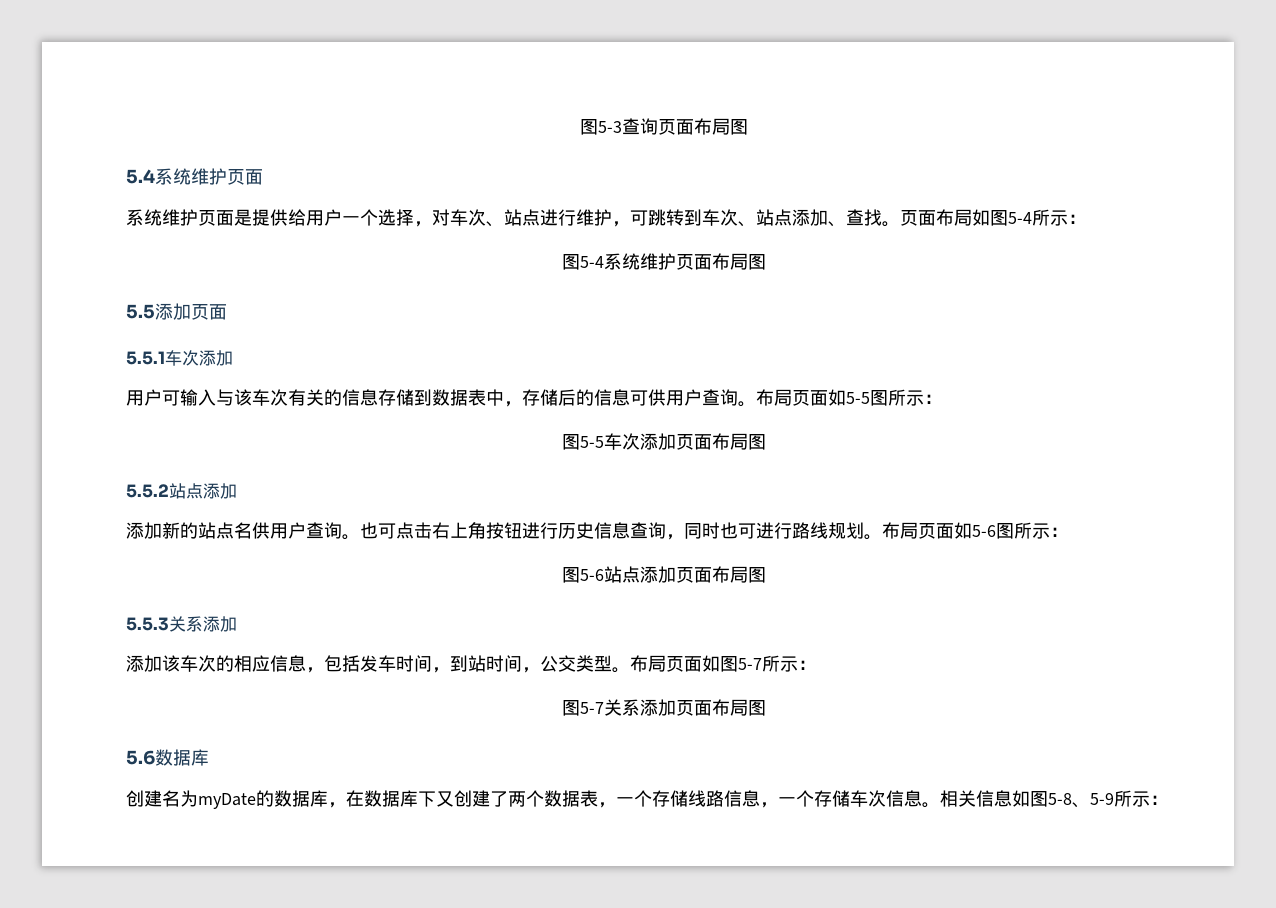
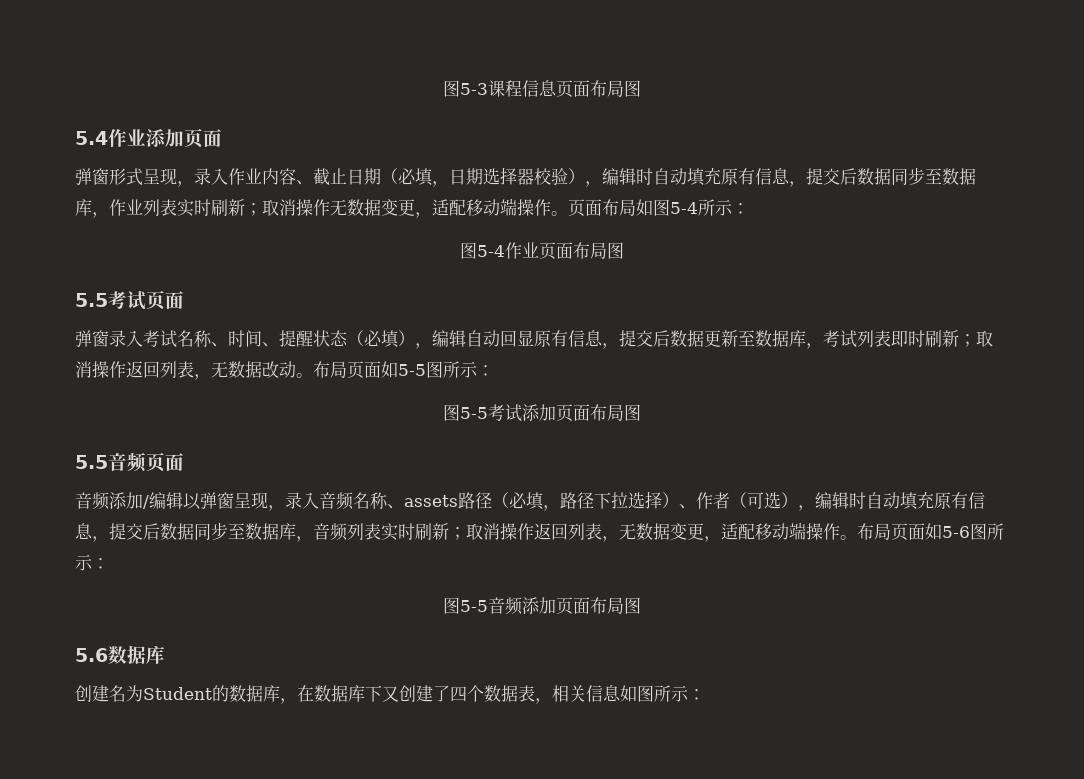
- 图5-3查询页面布局图
+ 图5-3课程信息页面布局图
- 5.4系统维护页面
- 系统维护页面是提供给用户一个选择，对车次、站点进行维护，可跳转到车次、站点添加、查找。
+ 5.4作业添加页面
+ 弹窗形式呈现，录入作业内容、截止日期（必填，日期选择器校验），编辑时自动填充原有信息，提交后数据同步至数据库，作业列表实时刷新；取消操作无数据变更，适配移动端操作。
- 图5-4系统维护页面布局图
- 5.5添加页面
- 5.5.1车次添加
- 用户可输入与该车次有关的信息存储到数据表中，存储后的信息可供用户查询。
+ 图5-4作业页面布局图
+ 5.5考试页面
+ 弹窗录入考试名称、时间、提醒状态（必填），编辑自动回显原有信息，提交后数据更新至数据库，考试列表即时刷新；取消操作返回列表，无数据改动。
- 图5-5车次添加页面布局图
- 5.5.2站点添加
- 添加新的站点名供用户查询。也可点击右上角按钮进行历史信息查询，同时也可进行路线规划。
+ 图5-5考试添加页面布局图
+ 5.5音频页面
+ 音频添加/编辑以弹窗呈现，录入音频名称、assets路径（必填，路径下拉选择）、作者（可选），编辑时自动填充原有信息，提交后数据同步至数据库，音频列表实时刷新；取消操作返回列表，无数据变更，适配移动端操作。
- 图5-6站点添加页面布局图
- 5.5.3关系添加
- 添加该车次的相应信息，包括发车时间，到站时间，公交类型。布局页面如图5-7所示：
- 图5-7关系添加页面布局图
+ 图5-5音频添加页面布局图
- 创建名为myDate的数据库，在数据库下又创建了两个数据表，一个存储线路信息，一个存储车次信息。相关信息如图5-8、5-9所示：
+ 创建名为Student的数据库，在数据库下又创建了四个数据表，相关信息如图所示：

